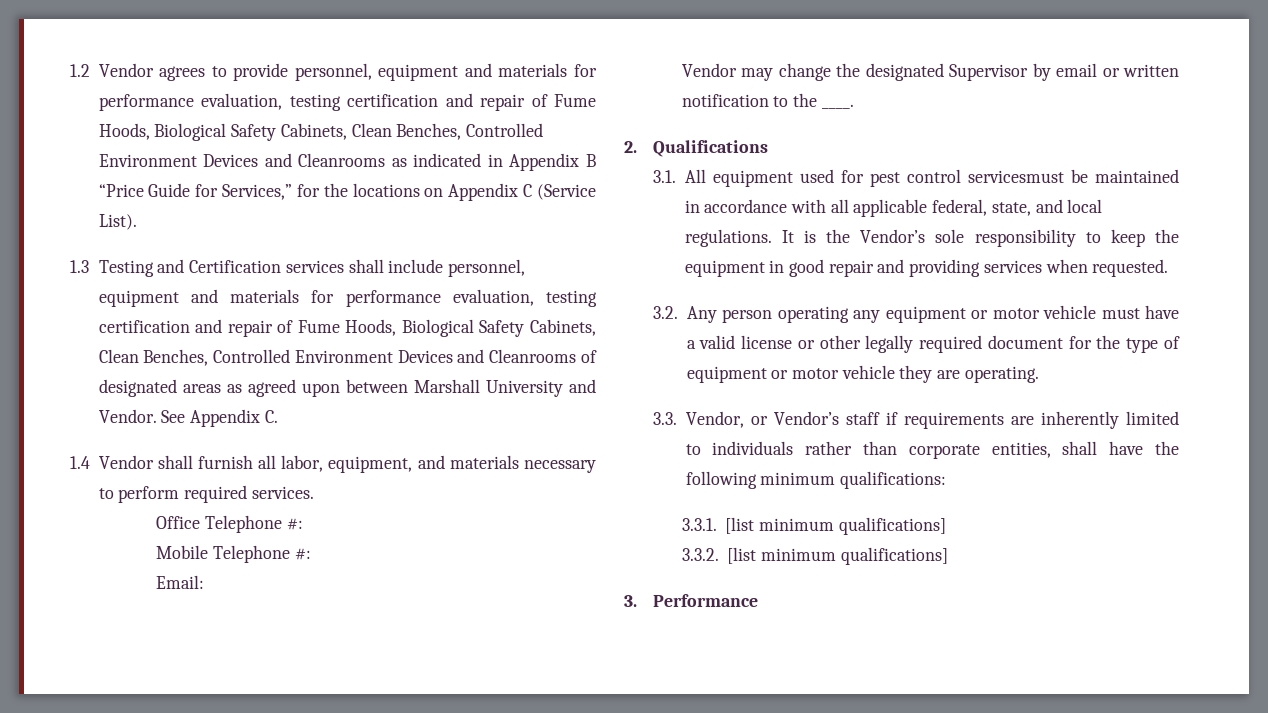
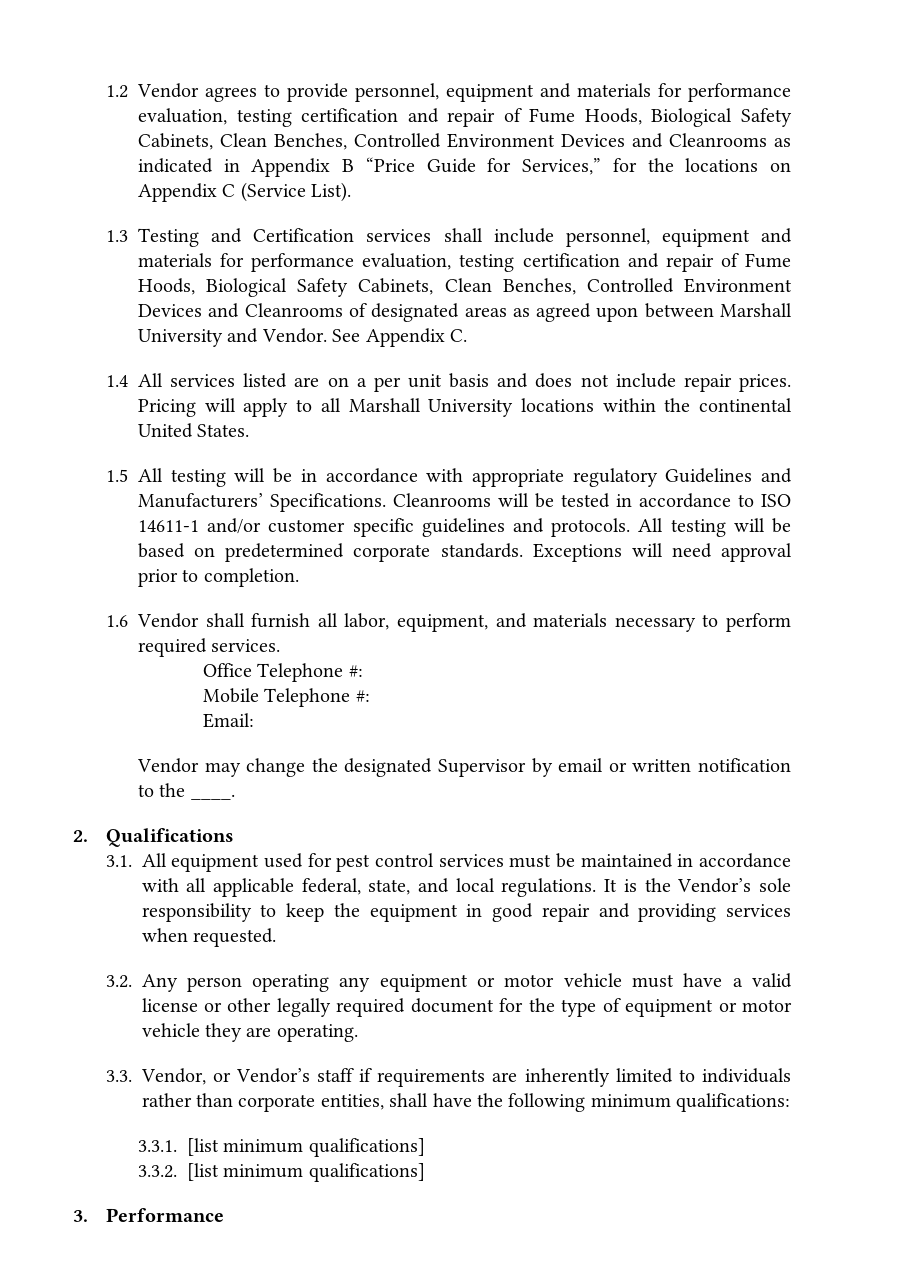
- 1.4 Vendor shall furnish all labor, equipment, and materials necessary to perform required services.
+ 1.4 All services listed are on a per unit basis and does not include repair prices. Pricing will apply to all Marshall University locations within the continental United States.
+ 1.5 All testing will be in accordance with appropriate regulatory Guidelines and Manufacturers’ Specifications. Cleanrooms will be tested in accordance to ISO 14611-1 and/or customer specific guidelines and protocols. All testing will be based on predetermined corporate standards. Exceptions will need approval prior to completion.
+ 1.6 Vendor shall furnish all labor, equipment, and materials necessary to perform required services.
- 3.1. All equipment used for pest control servicesmust be maintained in accordance with all applicable federal, state, and local regulations.
+ 3.1. All equipment used for pest control services must be maintained in accordance with all applicable federal, state, and local regulations.

